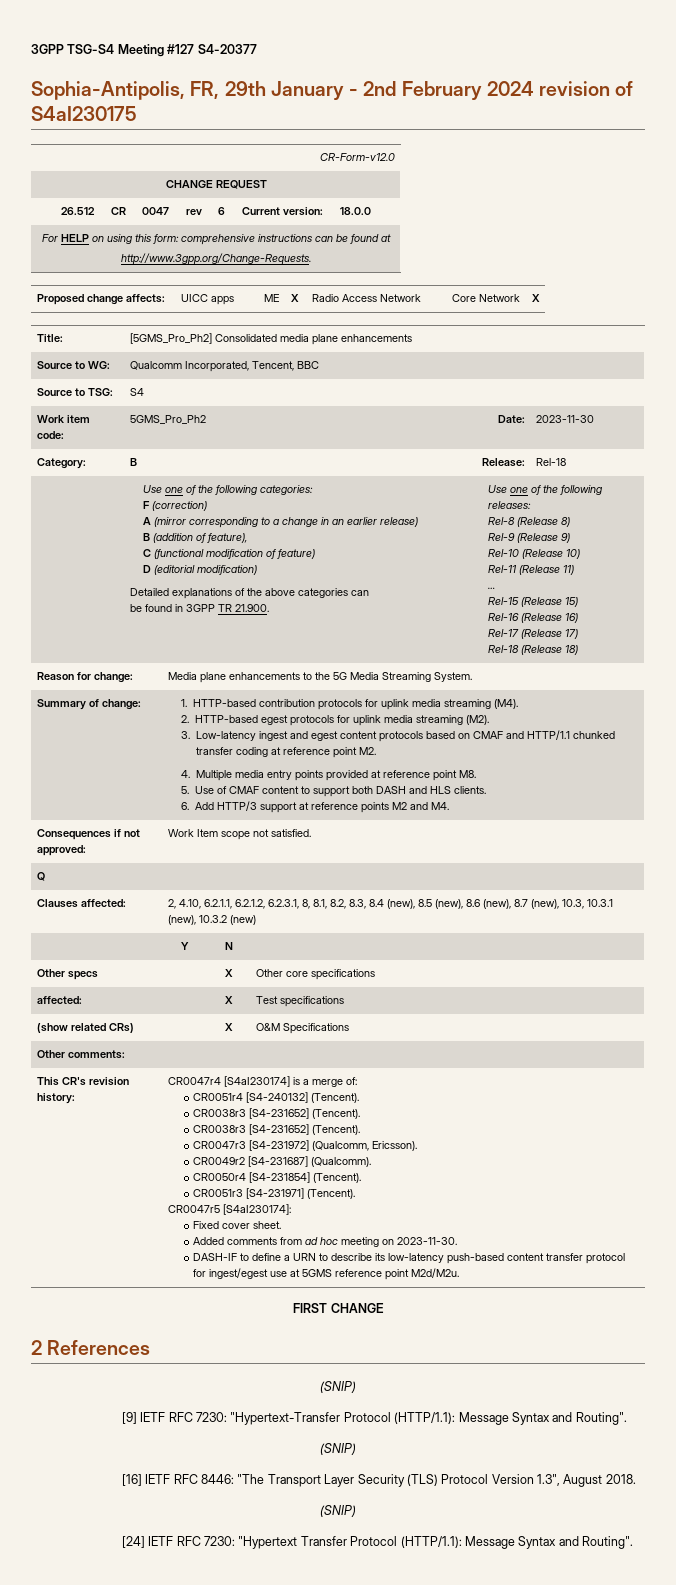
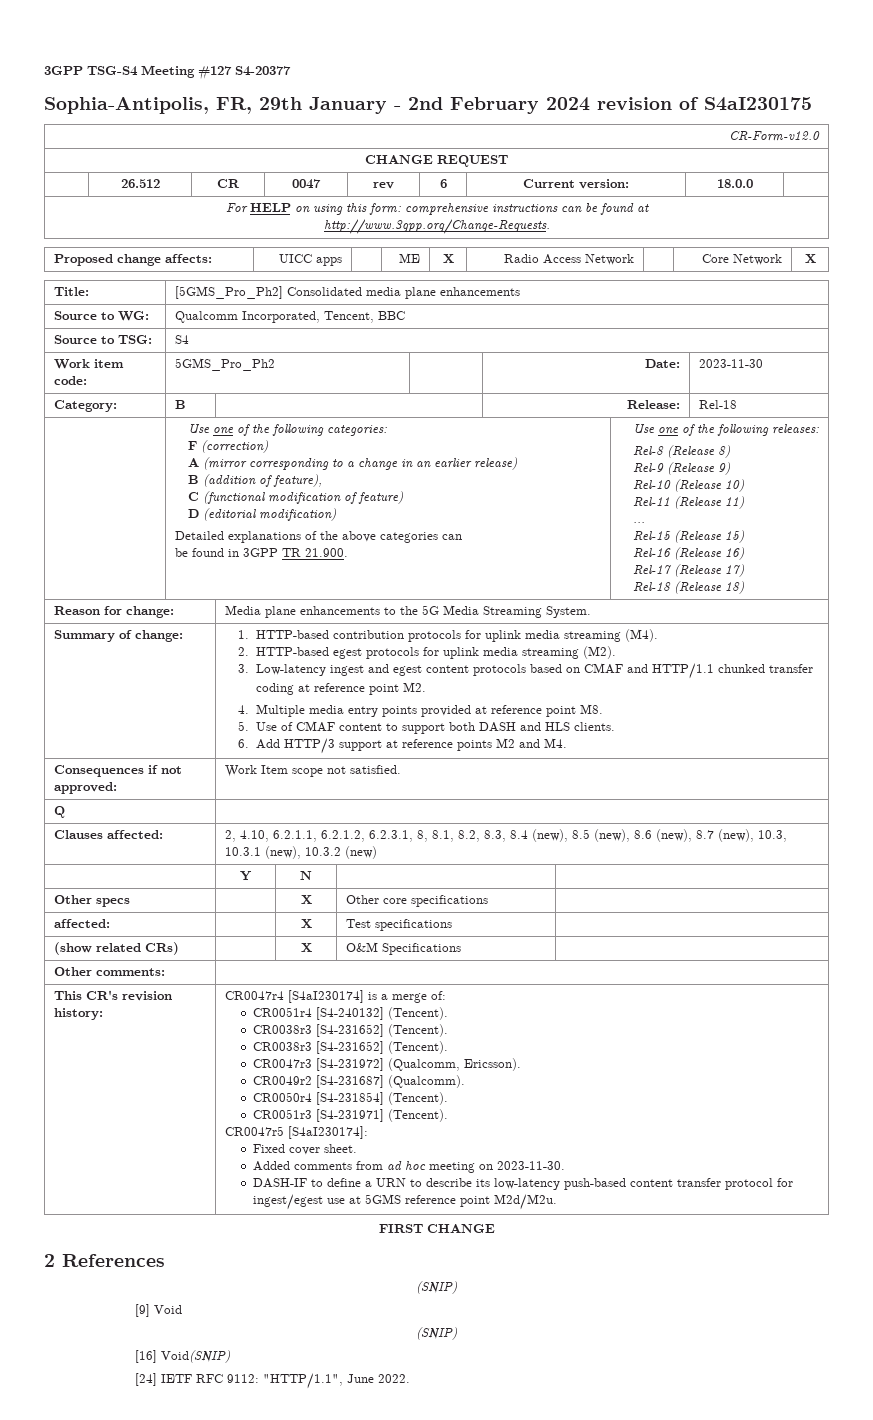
- [9] IETF RFC 7230: "Hypertext-Transfer Protocol (HTTP/1.1): Message Syntax and Routing".
+ [9] Void
  (SNIP)
- [16] IETF RFC 8446: "The Transport Layer Security (TLS) Protocol Version 1.3", August 2018.
- (SNIP)
- [24] IETF RFC 7230: "Hypertext Transfer Protocol (HTTP/1.1): Message Syntax and Routing".
+ [16] Void(SNIP)
+ [24] IETF RFC 9112: "HTTP/1.1", June 2022.

